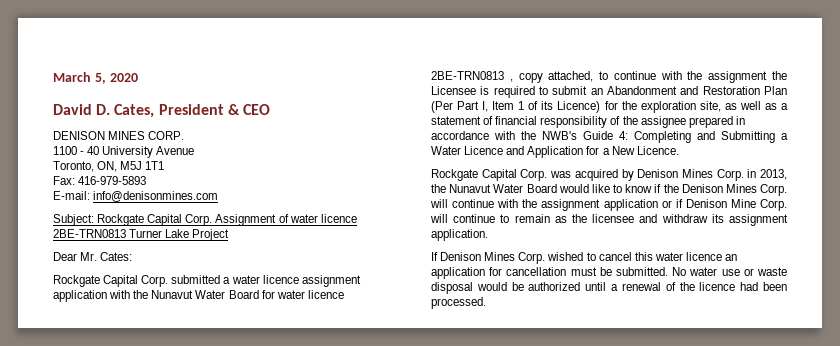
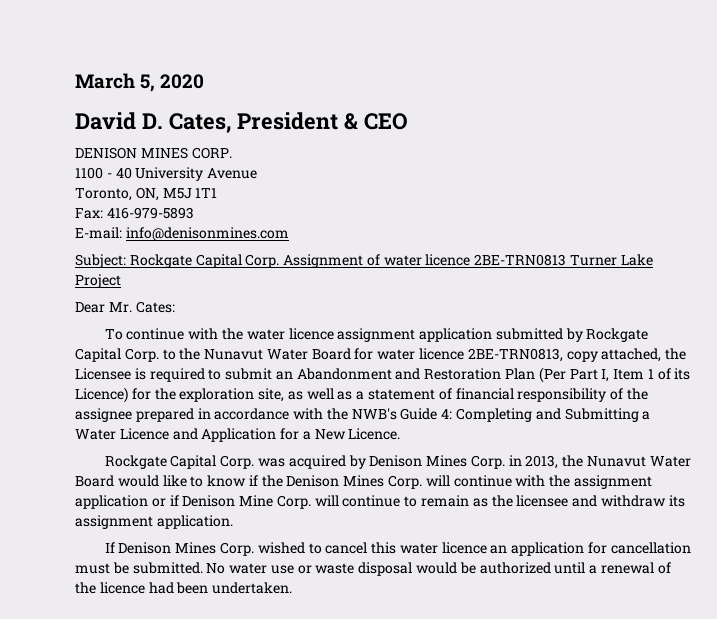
- Rockgate Capital Corp. submitted a water licence assignment application with the Nunavut Water Board for water licence 2BE-TRN0813 , copy attached, to continue with the assignment the Licensee is required to submit an Abandonment and Restoration Plan (Per Part I, Item 1 of its Licence) for the exploration site, as well as a statement of financial responsibility of the assignee prepared in accordance with the NWB's Guide 4:
+ To continue with the water licence assignment application submitted by Rockgate Capital Corp. to the Nunavut Water Board for water licence 2BE-TRN0813, copy attached, the Licensee is required to submit an Abandonment and Restoration Plan (Per Part I, Item 1 of its Licence) for the exploration site, as well as a statement of financial responsibility of the assignee prepared in accordance with the NWB's Guide 4:
- No water use or waste disposal would be authorized until a renewal of the licence had been processed.
+ No water use or waste disposal would be authorized until a renewal of the licence had been undertaken.

